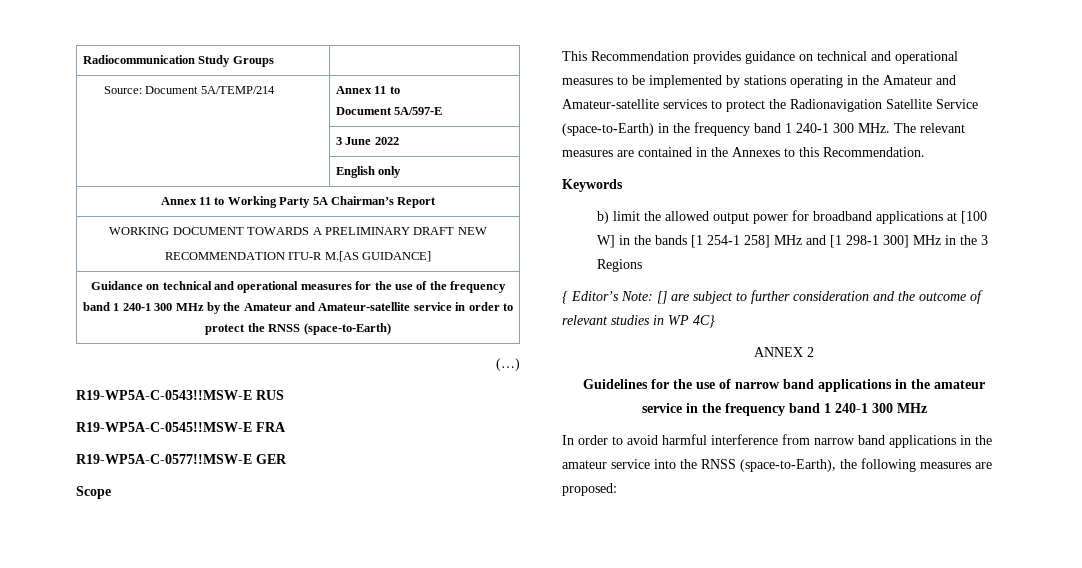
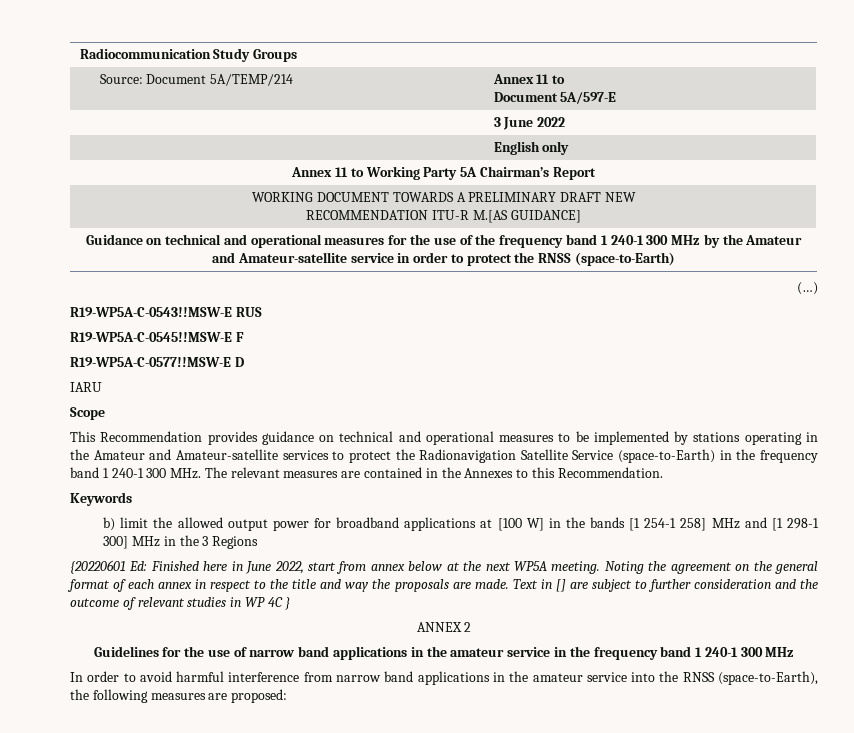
- R19-WP5A-C-0545!!MSW-E FRA
+ R19-WP5A-C-0545!!MSW-E F
- R19-WP5A-C-0577!!MSW-E GER
+ R19-WP5A-C-0577!!MSW-E D
+ IARU
- { Editor’s Note: [] are subject to further consideration and the outcome of relevant studies in WP 4C}
+ {20220601 Ed: Finished here in June 2022, start from annex below at the next WP5A meeting. Noting the agreement on the general format of each annex in respect to the title and way the proposals are made. Text in [] are subject to further consideration and the outcome of relevant studies in WP 4C }

